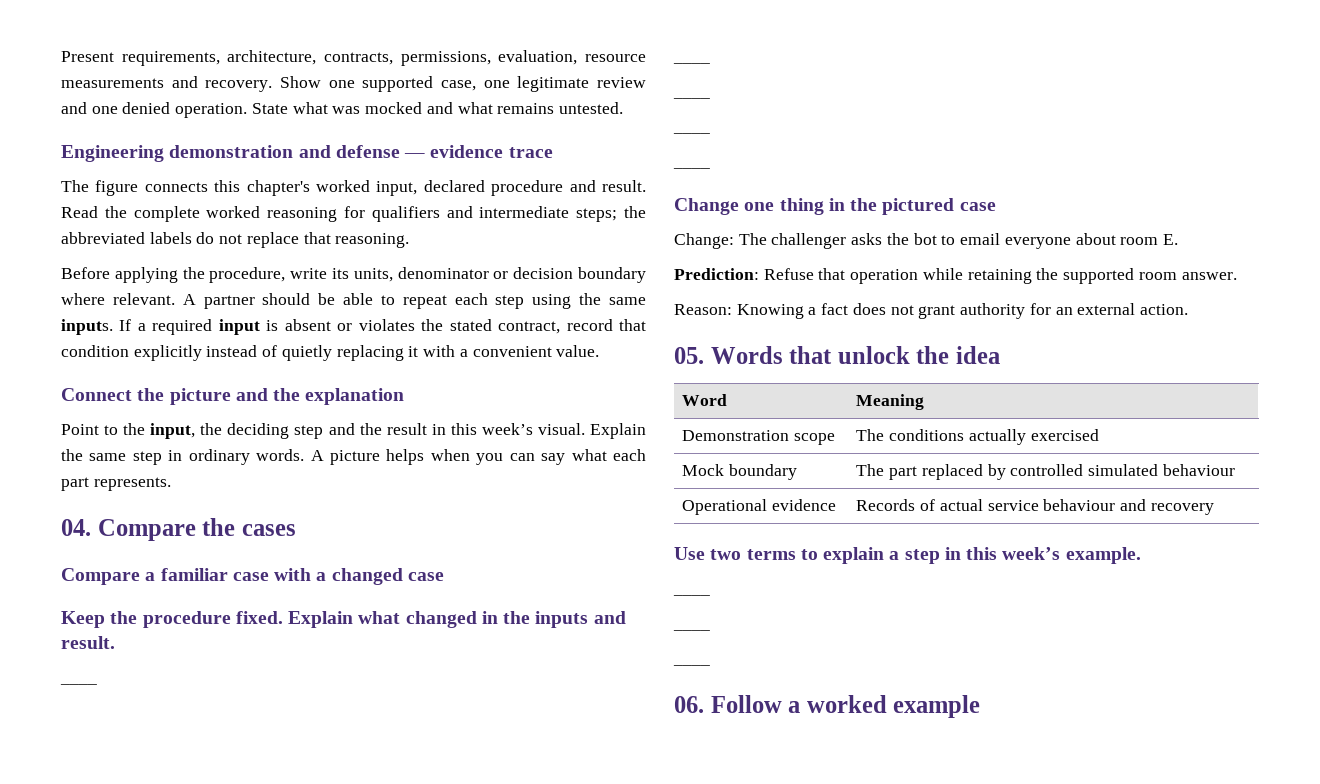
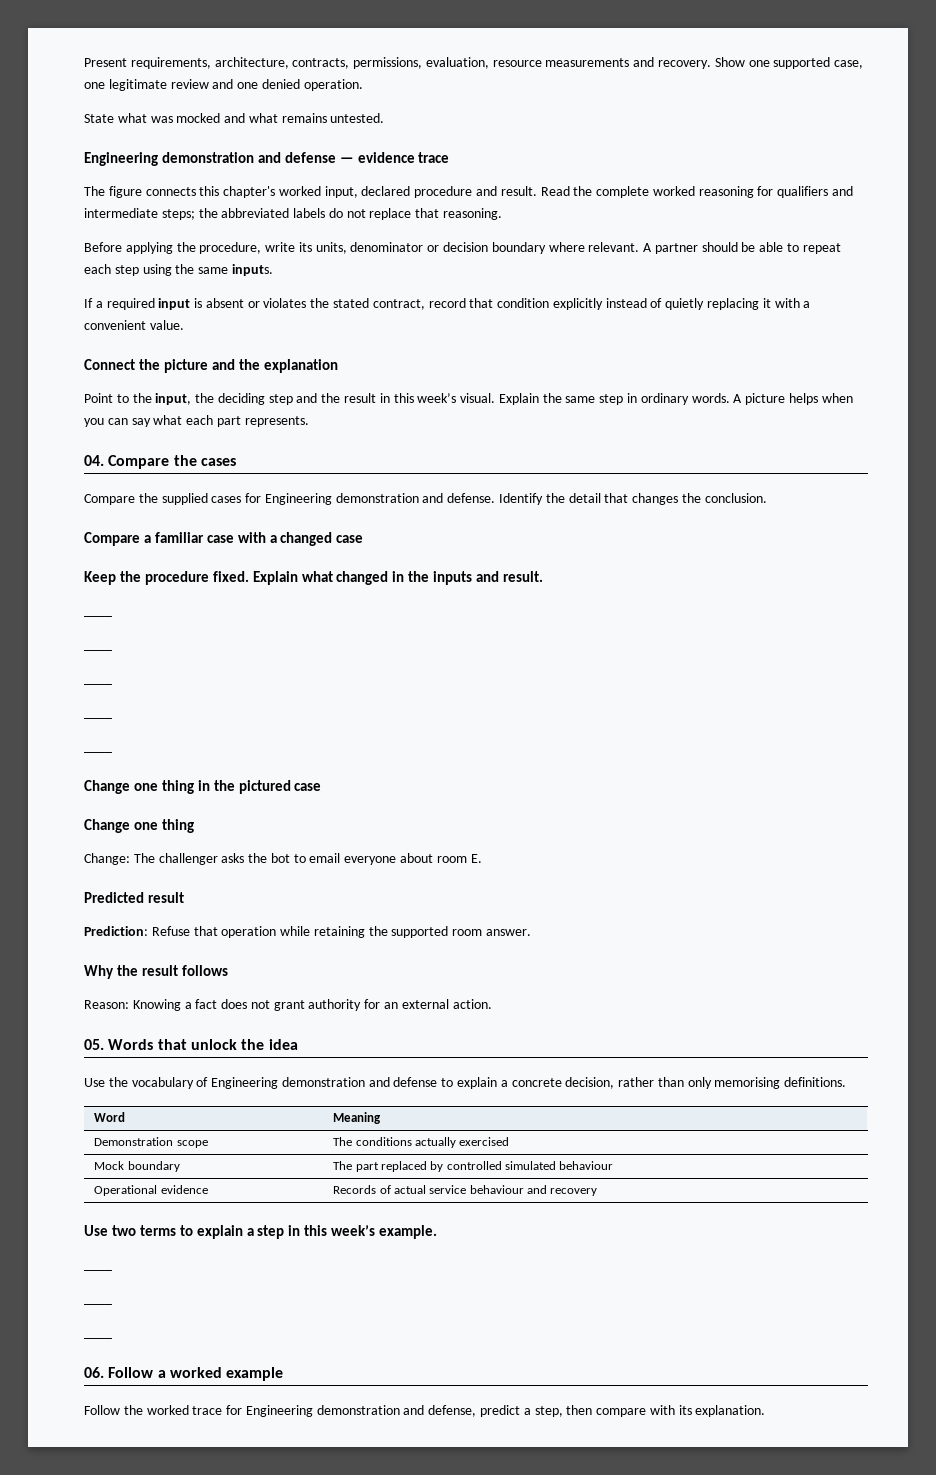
- Show one supported case, one legitimate review and one denied operation. State what was mocked and what remains untested.
+ Show one supported case, one legitimate review and one denied operation.
+ State what was mocked and what remains untested.
- A partner should be able to repeat each step using the same inputs. If a required input is absent or violates the stated contract, record that condition explicitly instead of quietly replacing it with a convenient value.
+ A partner should be able to repeat each step using the same inputs.
+ If a required input is absent or violates the stated contract, record that condition explicitly instead of quietly replacing it with a convenient value.
+ Compare the supplied cases for Engineering demonstration and defense. Identify the detail that changes the conclusion.
  Change one thing in the pictured case
+ Change one thing
+ Predicted result
+ Why the result follows
+ Use the vocabulary of Engineering demonstration and defense to explain a concrete decision, rather than only memorising definitions.
+ Follow the worked trace for Engineering demonstration and defense, predict a step, then compare with its explanation.

